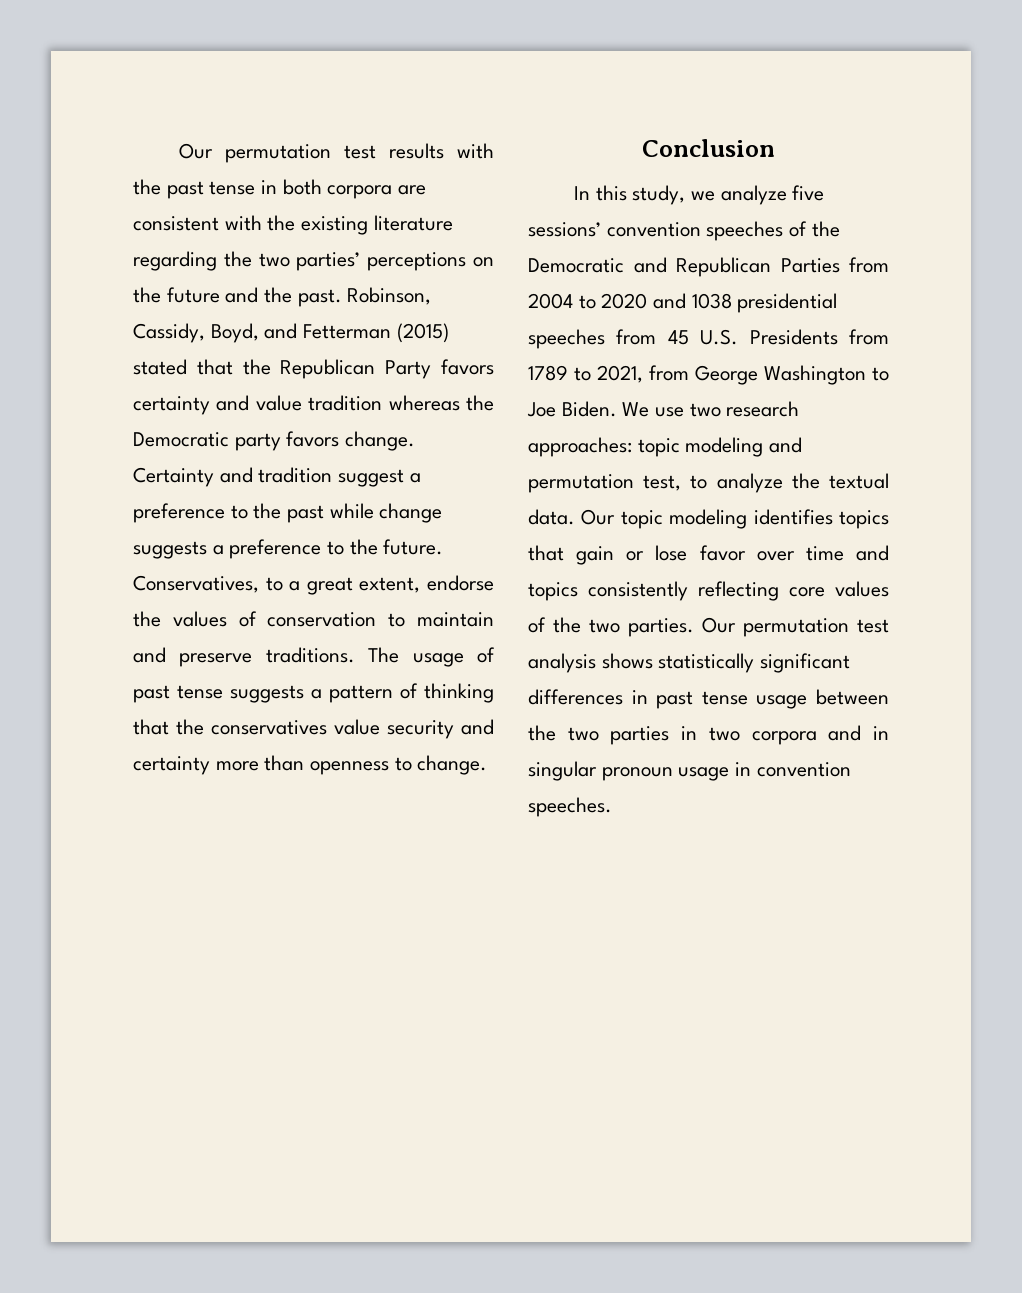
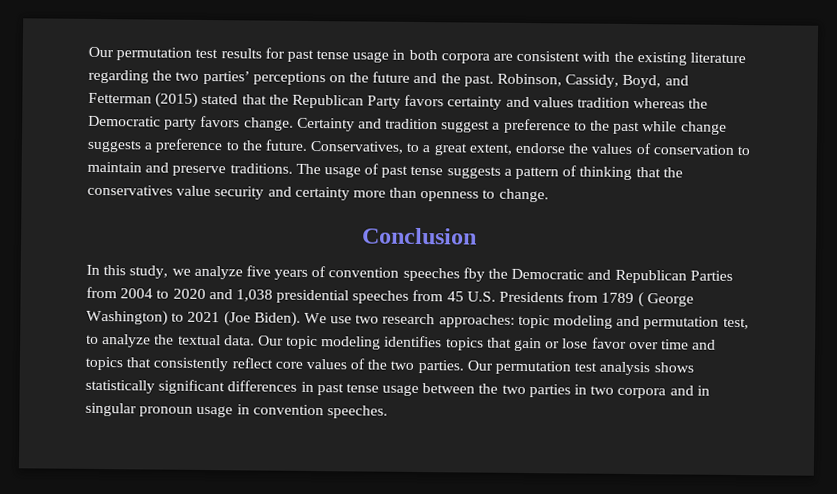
- Our permutation test results with the past tense in both corpora are consistent with the existing literature regarding the two parties’ perceptions on the future and the past.
+ Our permutation test results for past tense usage in both corpora are consistent with the existing literature regarding the two parties’ perceptions on the future and the past.
- Robinson, Cassidy, Boyd, and Fetterman (2015) stated that the Republican Party favors certainty and value tradition whereas the Democratic party favors change.
+ Robinson, Cassidy, Boyd, and Fetterman (2015) stated that the Republican Party favors certainty and values tradition whereas the Democratic party favors change.
- In this study, we analyze five sessions’ convention speeches of the Democratic and Republican Parties from 2004 to 2020 and 1038 presidential speeches from 45 U.S. Presidents from 1789 to 2021, from George Washington to Joe Biden.
+ In this study, we analyze five years of convention speeches fby the Democratic and Republican Parties from 2004 to 2020 and 1,038 presidential speeches from 45 U.S. Presidents from 1789 ( George Washington) to 2021 (Joe Biden).
- Our topic modeling identifies topics that gain or lose favor over time and topics consistently reflecting core values of the two parties.
+ Our topic modeling identifies topics that gain or lose favor over time and topics that consistently reflect core values of the two parties.

